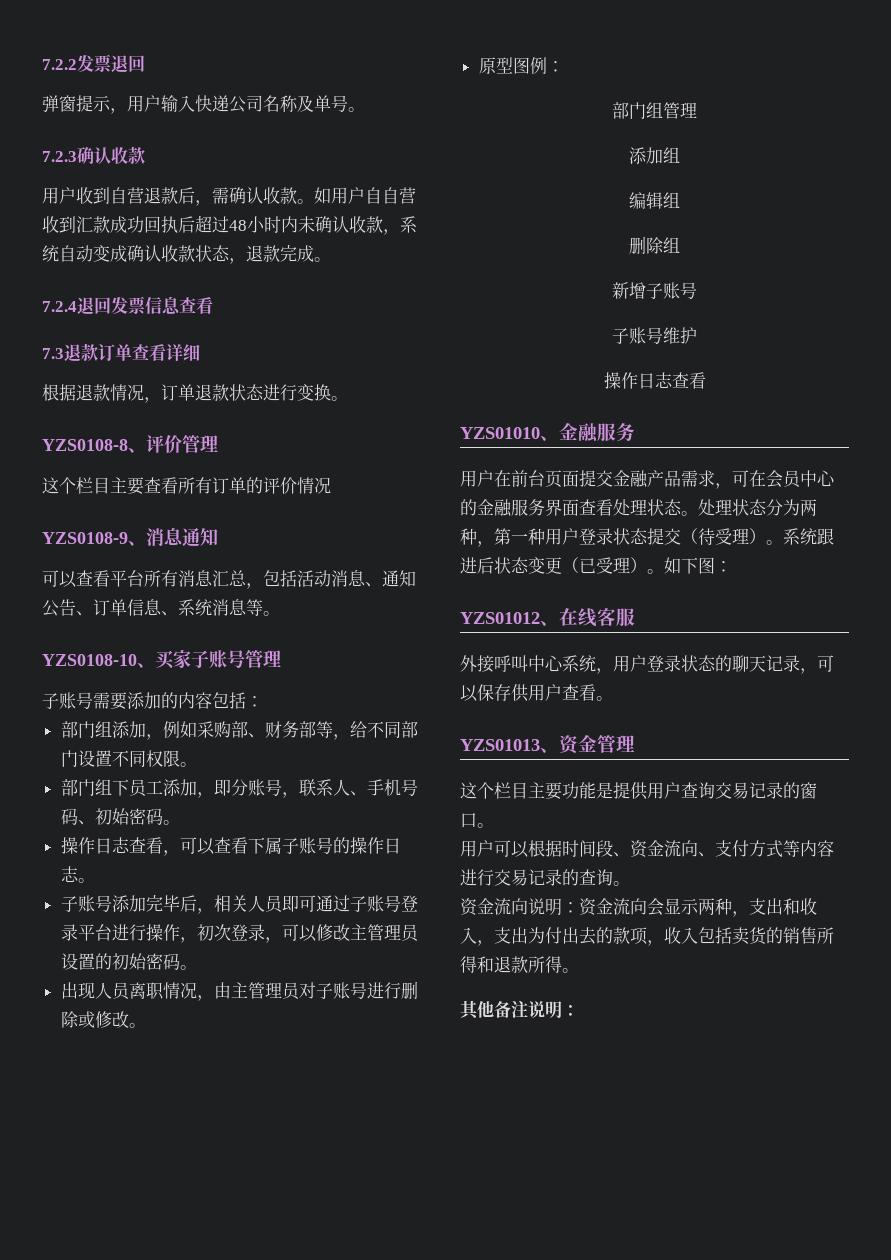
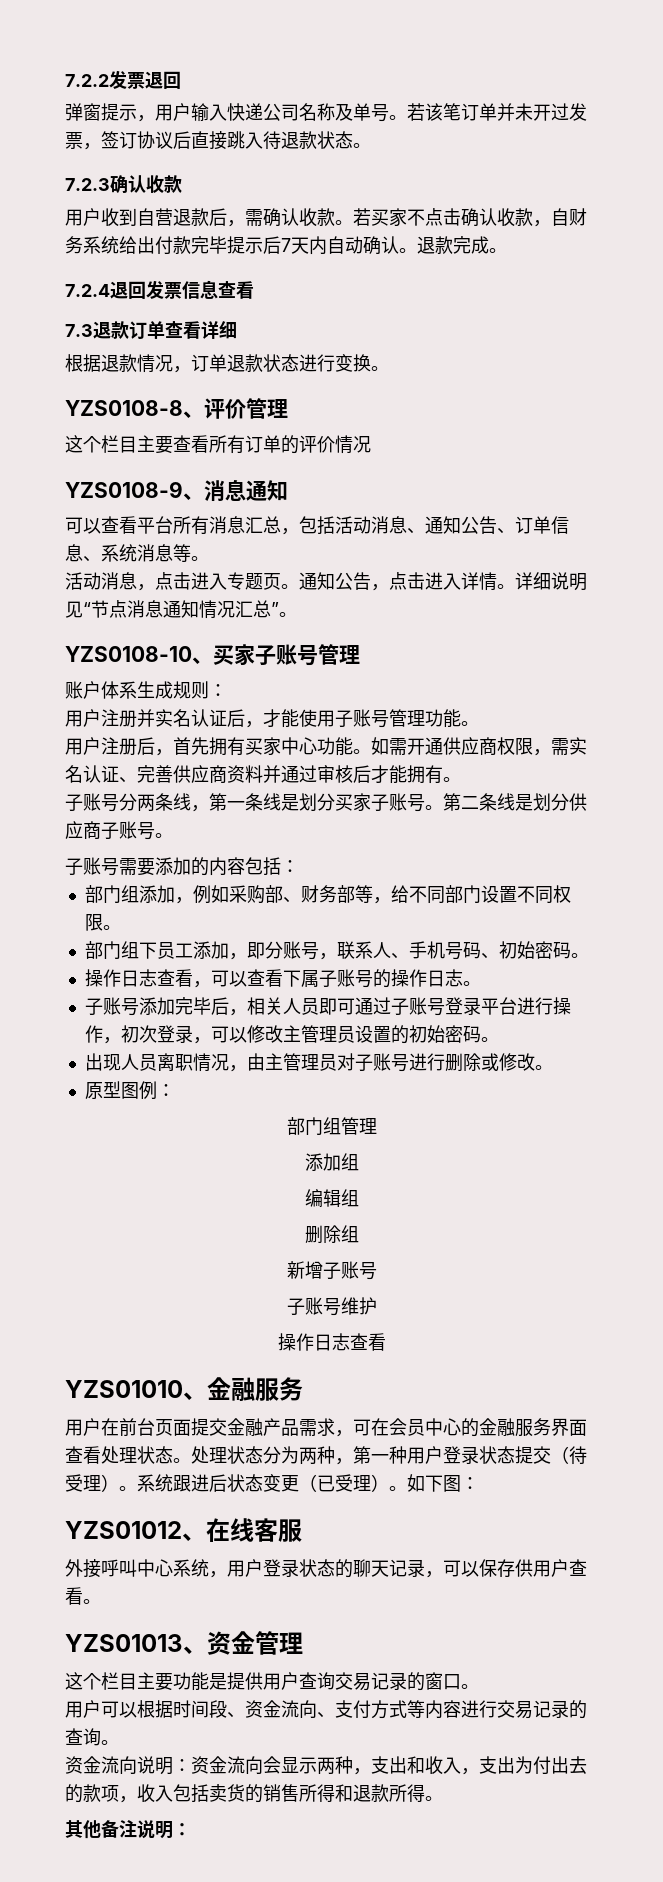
+ 若该笔订单并未开过发票，签订协议后直接跳入待退款状态。
- 如用户自自营收到汇款成功回执后超过48小时内未确认收款，系统自动变成确认收款状态，退款完成。
+ 若买家不点击确认收款，自财务系统给出付款完毕提示后7天内自动确认。退款完成。
+ 活动消息，点击进入专题页。通知公告，点击进入详情。详细说明见“节点消息通知情况汇总”。
+ 账户体系生成规则：
+ 用户注册并实名认证后，才能使用子账号管理功能。
+ 用户注册后，首先拥有买家中心功能。如需开通供应商权限，需实名认证、完善供应商资料并通过审核后才能拥有。
+ 子账号分两条线，第一条线是划分买家子账号。第二条线是划分供应商子账号。

